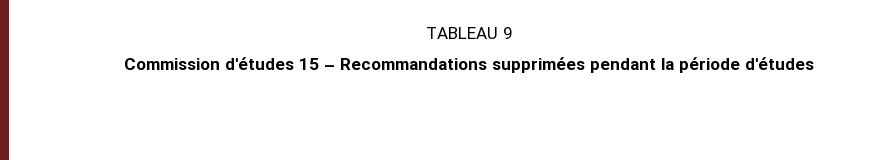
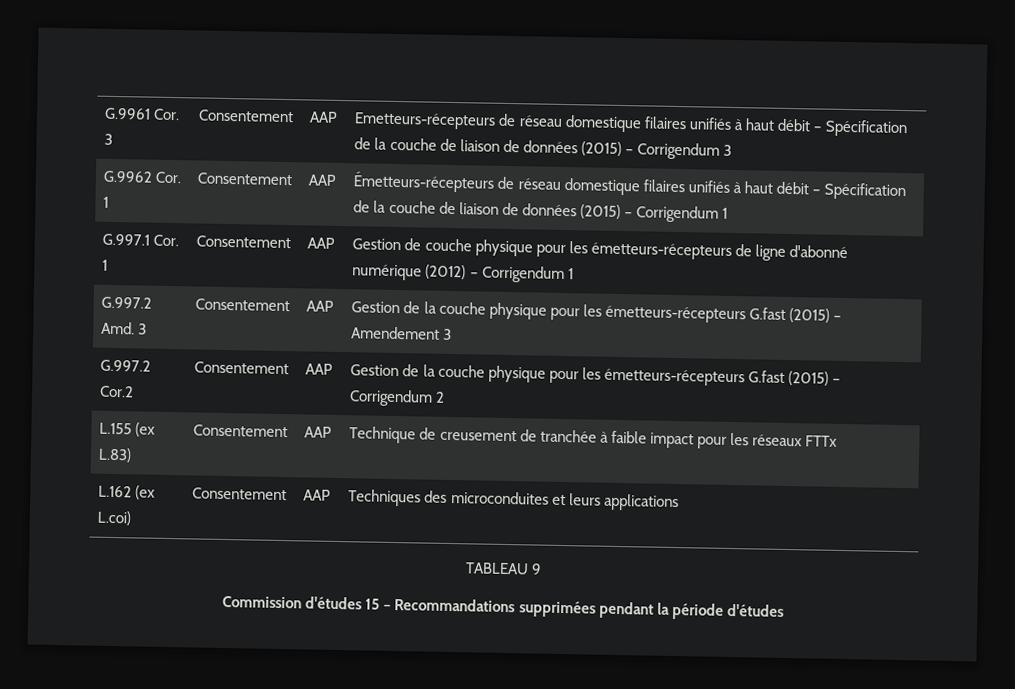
+ G.9961 Cor. 3 | Consentement | AAP | Emetteurs-récepteurs de réseau domestique filaires unifiés à haut débit – Spécification de la couche de liaison de données (2015) – Corrigendum 3
+ G.9962 Cor. 1 | Consentement | AAP | Émetteurs-récepteurs de réseau domestique filaires unifiés à haut débit – Spécification de la couche de liaison de données (2015) – Corrigendum 1
+ G.997.1 Cor. 1 | Consentement | AAP | Gestion de couche physique pour les émetteurs-récepteurs de ligne d'abonné numérique (2012) – Corrigendum 1
+ G.997.2 Amd. 3 | Consentement | AAP | Gestion de la couche physique pour les émetteurs-récepteurs G.fast (2015) – Amendement 3
+ G.997.2 Cor.2 | Consentement | AAP | Gestion de la couche physique pour les émetteurs-récepteurs G.fast (2015) – Corrigendum 2
+ L.155 (ex L.83) | Consentement | AAP | Technique de creusement de tranchée à faible impact pour les réseaux FTTx
+ L.162 (ex L.coi) | Consentement | AAP | Techniques des microconduites et leurs applications

